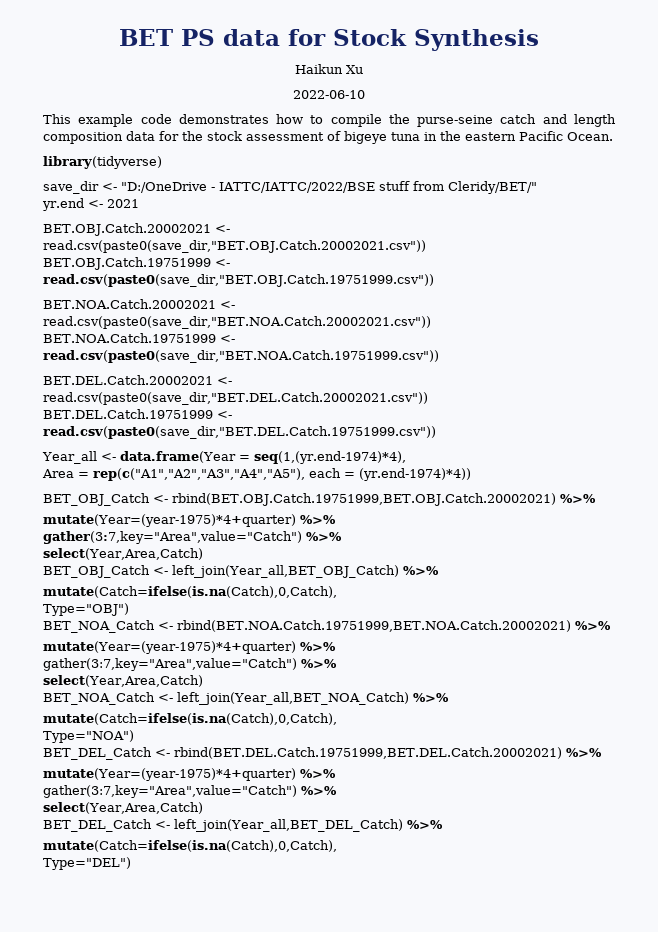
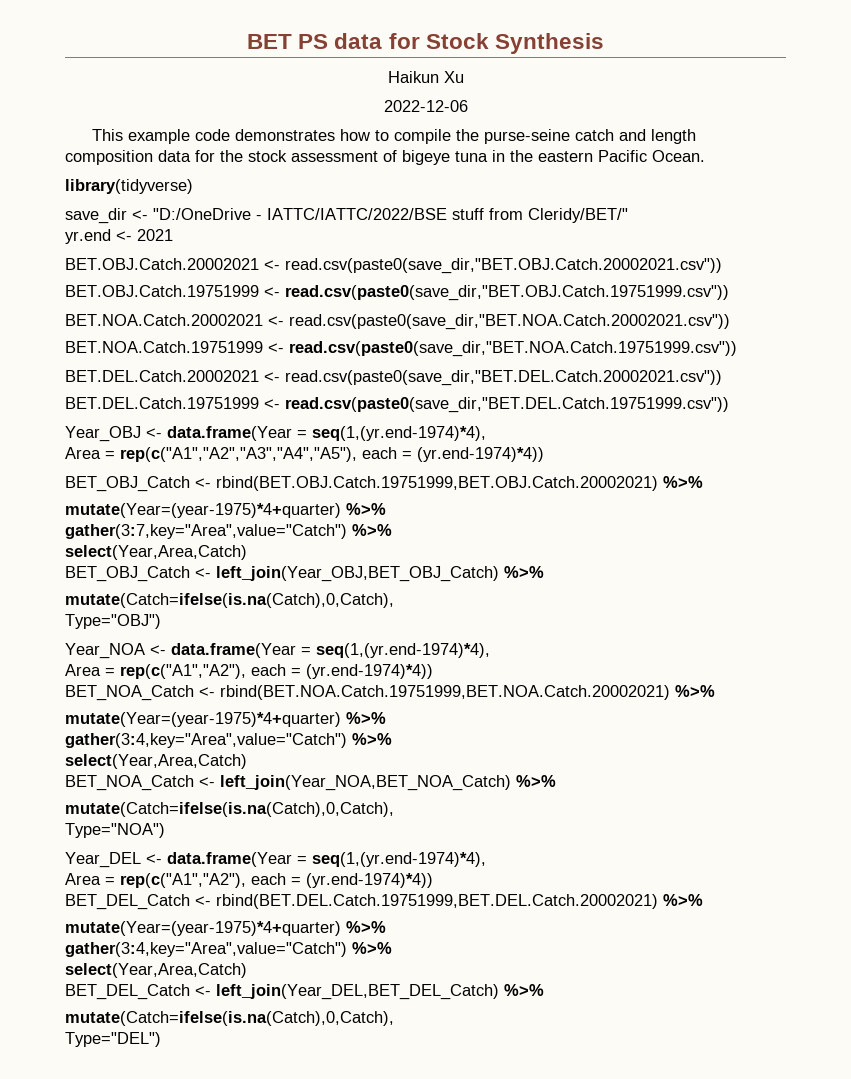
- 2022-06-10
+ 2022-12-06
- Year_all <- data.frame(Year = seq(1,(yr.end-1974)*4),
+ Year_OBJ <- data.frame(Year = seq(1,(yr.end-1974)*4),
- BET_OBJ_Catch <- left_join(Year_all,BET_OBJ_Catch) %>%
+ BET_OBJ_Catch <- left_join(Year_OBJ,BET_OBJ_Catch) %>%
+ Year_NOA <- data.frame(Year = seq(1,(yr.end-1974)*4),
+ Area = rep(c("A1","A2"), each = (yr.end-1974)*4))
  BET_NOA_Catch <- rbind(BET.NOA.Catch.19751999,BET.NOA.Catch.20002021) %>%
  mutate(Year=(year-1975)*4+quarter) %>%
- gather(3:7,key="Area",value="Catch") %>%
+ gather(3:4,key="Area",value="Catch") %>%
- BET_NOA_Catch <- left_join(Year_all,BET_NOA_Catch) %>%
+ BET_NOA_Catch <- left_join(Year_NOA,BET_NOA_Catch) %>%
+ Year_DEL <- data.frame(Year = seq(1,(yr.end-1974)*4),
+ Area = rep(c("A1","A2"), each = (yr.end-1974)*4))
  BET_DEL_Catch <- rbind(BET.DEL.Catch.19751999,BET.DEL.Catch.20002021) %>%
  mutate(Year=(year-1975)*4+quarter) %>%
- gather(3:7,key="Area",value="Catch") %>%
+ gather(3:4,key="Area",value="Catch") %>%
- BET_DEL_Catch <- left_join(Year_all,BET_DEL_Catch) %>%
+ BET_DEL_Catch <- left_join(Year_DEL,BET_DEL_Catch) %>%

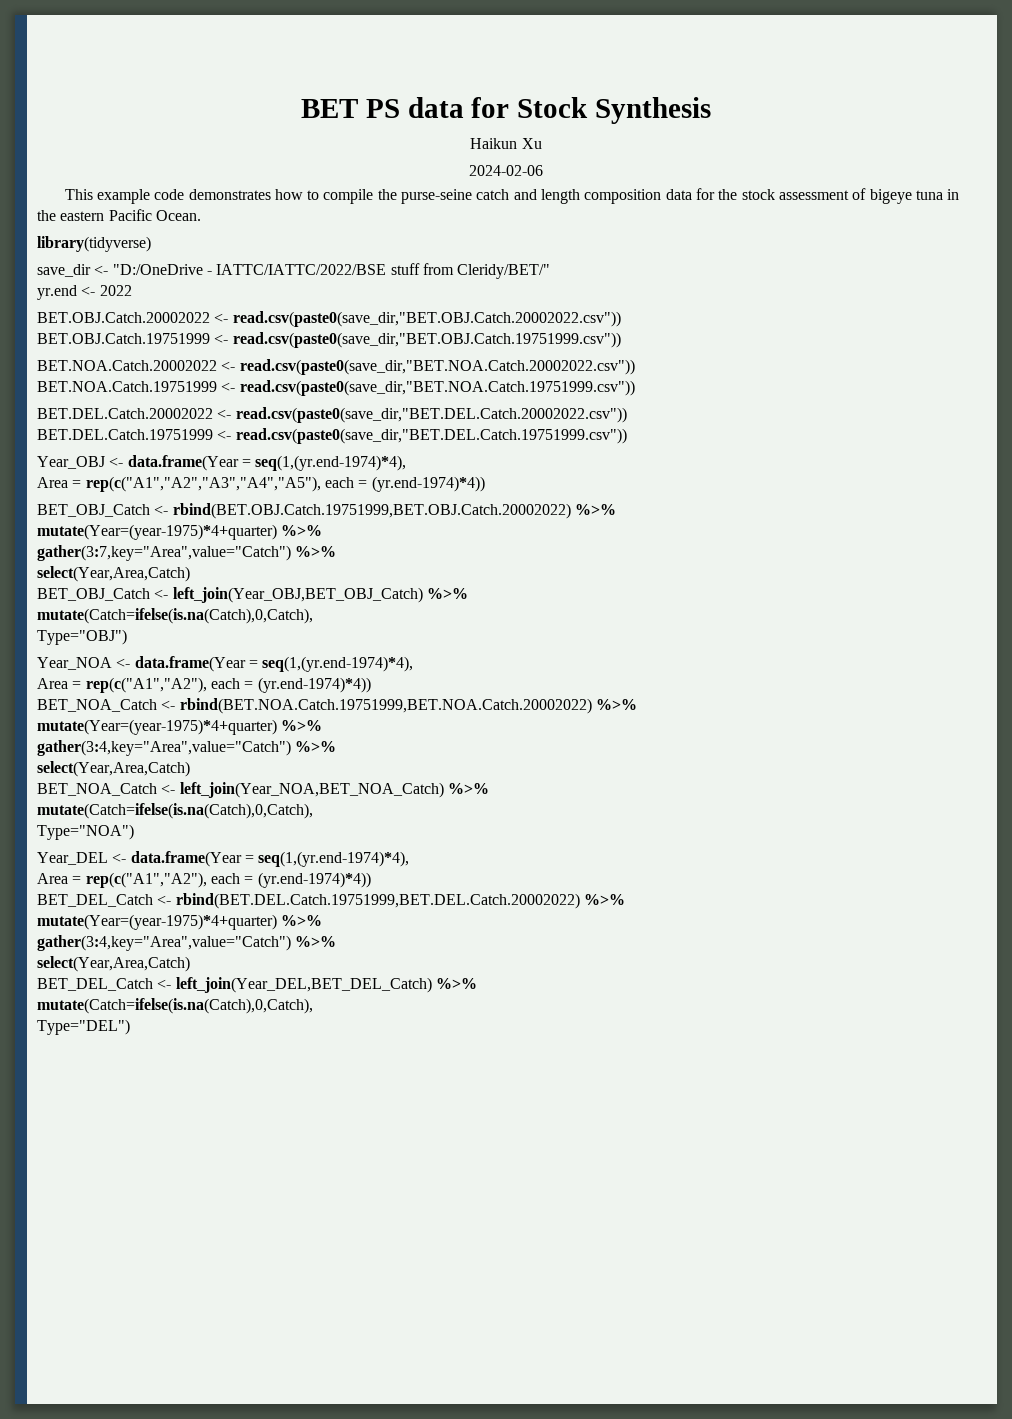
- 2022-12-06
+ 2024-02-06
- yr.end <- 2021
- BET.OBJ.Catch.20002021 <- read.csv(paste0(save_dir,"BET.OBJ.Catch.20002021.csv"))
+ yr.end <- 2022
+ BET.OBJ.Catch.20002022 <- read.csv(paste0(save_dir,"BET.OBJ.Catch.20002022.csv"))
- BET.NOA.Catch.20002021 <- read.csv(paste0(save_dir,"BET.NOA.Catch.20002021.csv"))
+ BET.NOA.Catch.20002022 <- read.csv(paste0(save_dir,"BET.NOA.Catch.20002022.csv"))
- BET.DEL.Catch.20002021 <- read.csv(paste0(save_dir,"BET.DEL.Catch.20002021.csv"))
+ BET.DEL.Catch.20002022 <- read.csv(paste0(save_dir,"BET.DEL.Catch.20002022.csv"))
- BET_OBJ_Catch <- rbind(BET.OBJ.Catch.19751999,BET.OBJ.Catch.20002021) %>%
+ BET_OBJ_Catch <- rbind(BET.OBJ.Catch.19751999,BET.OBJ.Catch.20002022) %>%
- BET_NOA_Catch <- rbind(BET.NOA.Catch.19751999,BET.NOA.Catch.20002021) %>%
+ BET_NOA_Catch <- rbind(BET.NOA.Catch.19751999,BET.NOA.Catch.20002022) %>%
- BET_DEL_Catch <- rbind(BET.DEL.Catch.19751999,BET.DEL.Catch.20002021) %>%
+ BET_DEL_Catch <- rbind(BET.DEL.Catch.19751999,BET.DEL.Catch.20002022) %>%

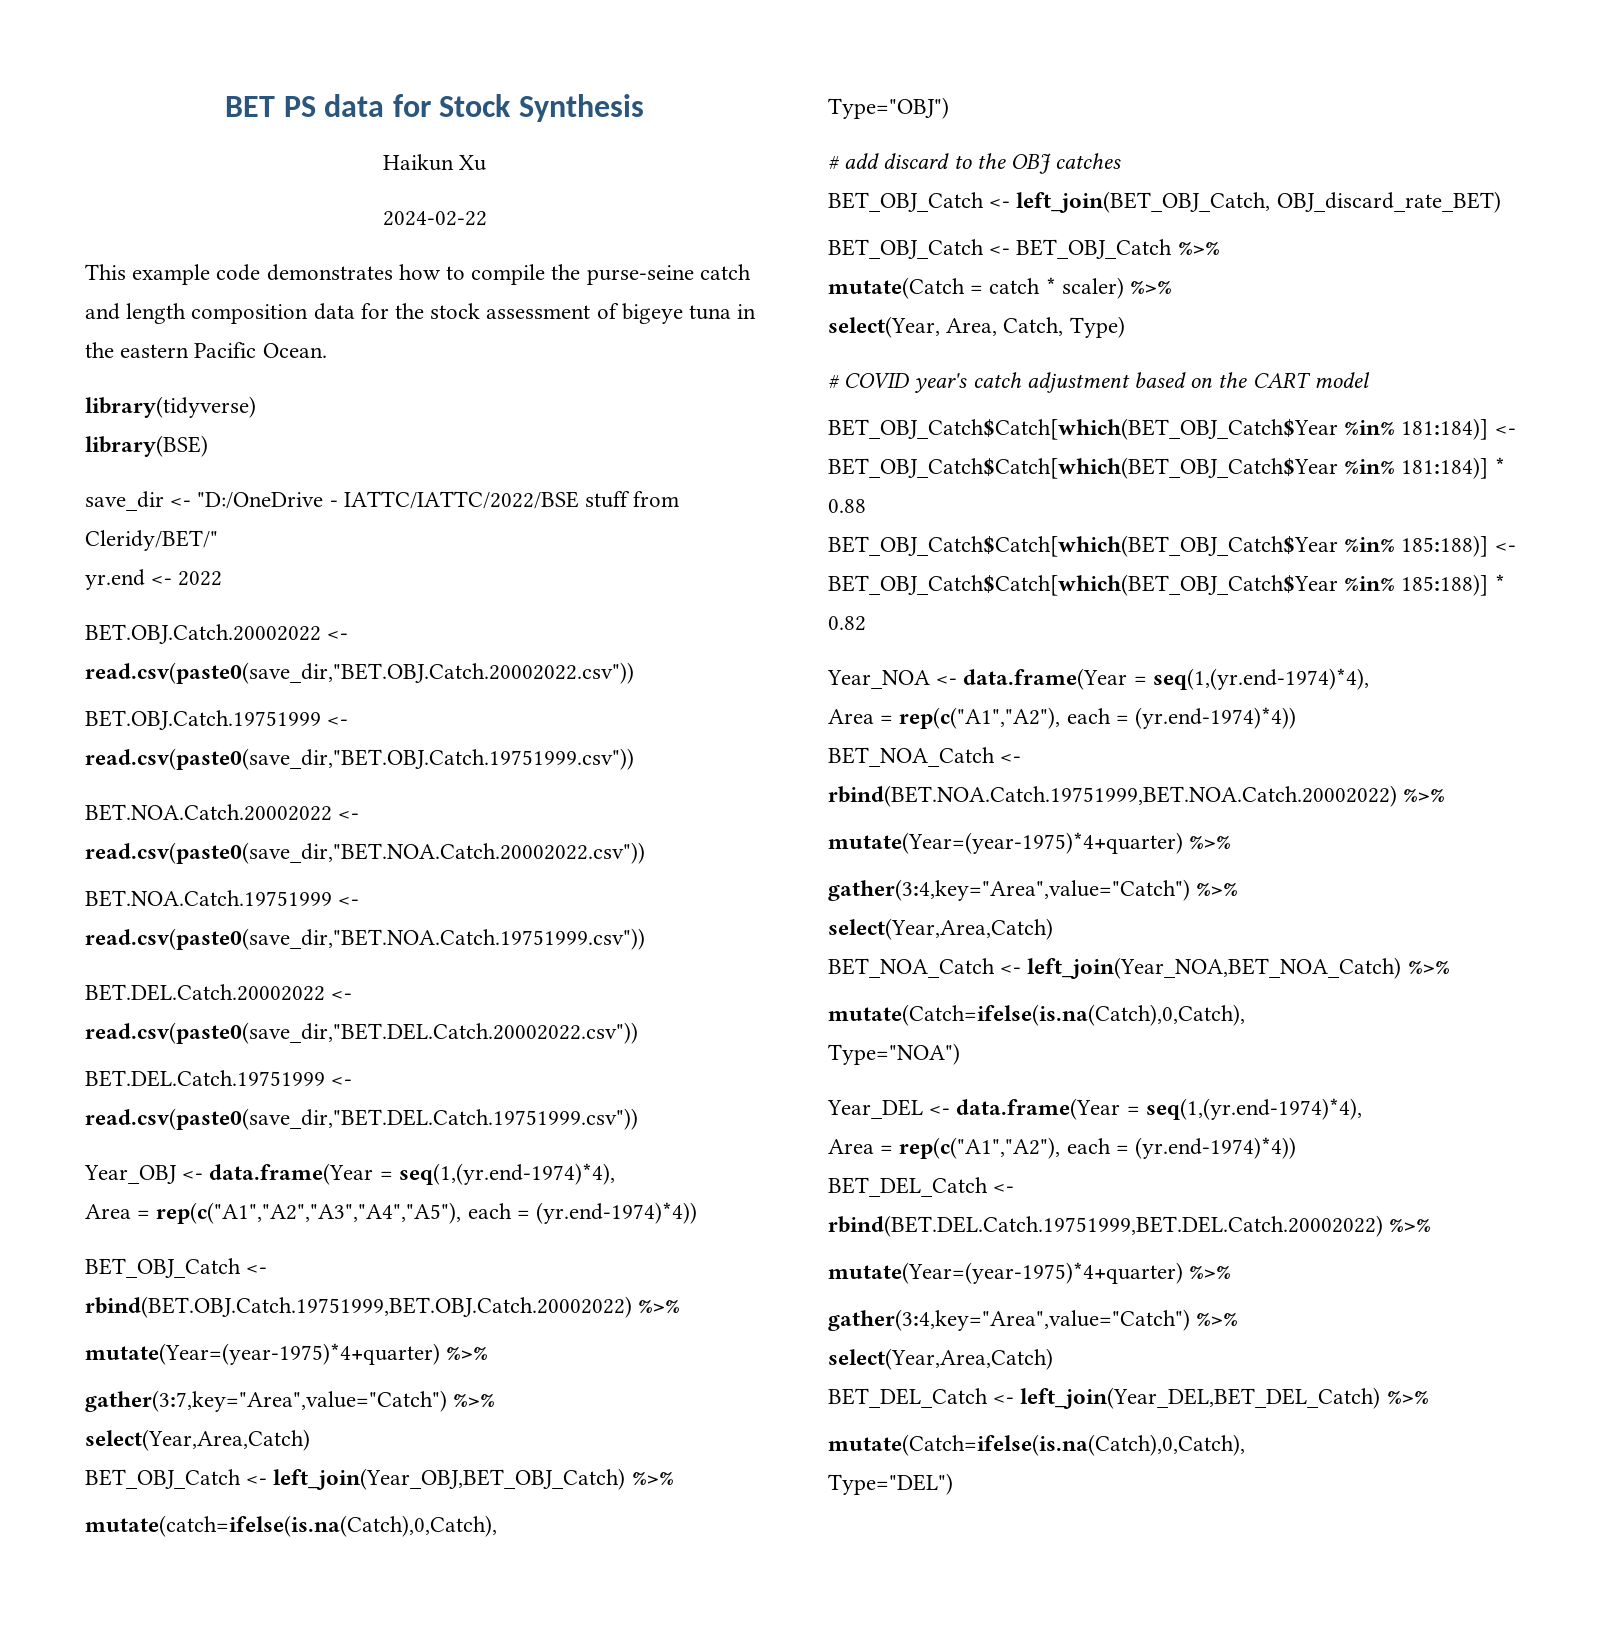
- 2024-02-06
+ 2024-02-22
+ library(BSE)
  BET_OBJ_Catch <- left_join(Year_OBJ,BET_OBJ_Catch) %>%
- mutate(Catch=ifelse(is.na(Catch),0,Catch),
+ mutate(catch=ifelse(is.na(Catch),0,Catch),
+ # add discard to the OBJ catches
+ BET_OBJ_Catch <- left_join(BET_OBJ_Catch, OBJ_discard_rate_BET)
+ BET_OBJ_Catch <- BET_OBJ_Catch %>%
+ mutate(Catch = catch * scaler) %>%
+ select(Year, Area, Catch, Type)
+ # COVID year's catch adjustment based on the CART model
+ BET_OBJ_Catch$Catch[which(BET_OBJ_Catch$Year %in% 181:184)] <- BET_OBJ_Catch$Catch[which(BET_OBJ_Catch$Year %in% 181:184)] * 0.88
+ BET_OBJ_Catch$Catch[which(BET_OBJ_Catch$Year %in% 185:188)] <- BET_OBJ_Catch$Catch[which(BET_OBJ_Catch$Year %in% 185:188)] * 0.82

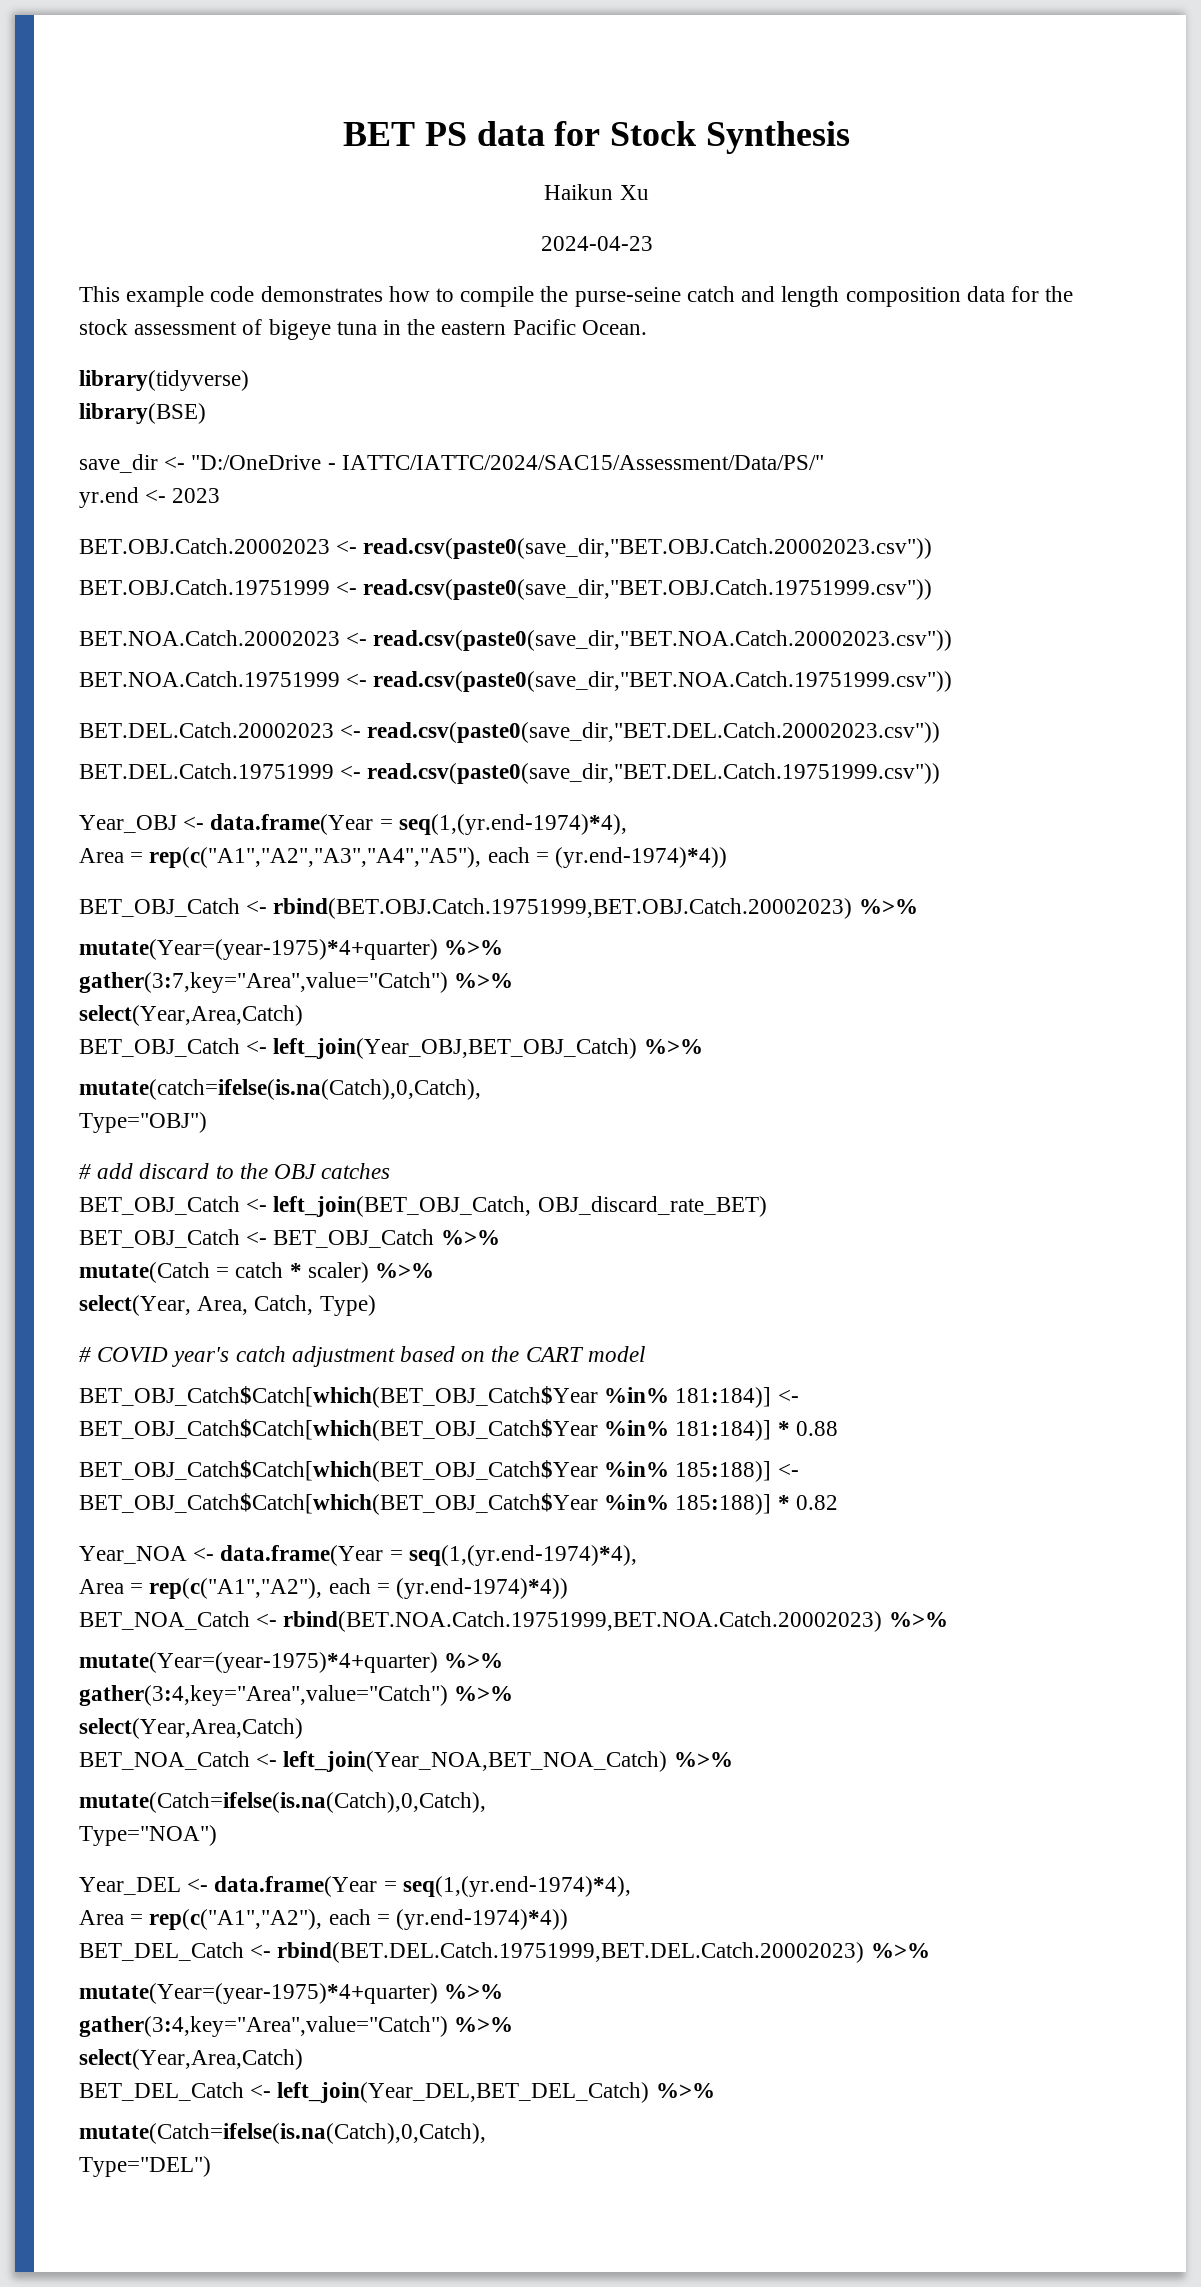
- 2024-02-22
+ 2024-04-23
- save_dir <- "D:/OneDrive - IATTC/IATTC/2022/BSE stuff from Cleridy/BET/"
- yr.end <- 2022
- BET.OBJ.Catch.20002022 <- read.csv(paste0(save_dir,"BET.OBJ.Catch.20002022.csv"))
+ save_dir <- "D:/OneDrive - IATTC/IATTC/2024/SAC15/Assessment/Data/PS/"
+ yr.end <- 2023
+ BET.OBJ.Catch.20002023 <- read.csv(paste0(save_dir,"BET.OBJ.Catch.20002023.csv"))
- BET.NOA.Catch.20002022 <- read.csv(paste0(save_dir,"BET.NOA.Catch.20002022.csv"))
+ BET.NOA.Catch.20002023 <- read.csv(paste0(save_dir,"BET.NOA.Catch.20002023.csv"))
- BET.DEL.Catch.20002022 <- read.csv(paste0(save_dir,"BET.DEL.Catch.20002022.csv"))
+ BET.DEL.Catch.20002023 <- read.csv(paste0(save_dir,"BET.DEL.Catch.20002023.csv"))
- BET_OBJ_Catch <- rbind(BET.OBJ.Catch.19751999,BET.OBJ.Catch.20002022) %>%
+ BET_OBJ_Catch <- rbind(BET.OBJ.Catch.19751999,BET.OBJ.Catch.20002023) %>%
- BET_NOA_Catch <- rbind(BET.NOA.Catch.19751999,BET.NOA.Catch.20002022) %>%
+ BET_NOA_Catch <- rbind(BET.NOA.Catch.19751999,BET.NOA.Catch.20002023) %>%
- BET_DEL_Catch <- rbind(BET.DEL.Catch.19751999,BET.DEL.Catch.20002022) %>%
+ BET_DEL_Catch <- rbind(BET.DEL.Catch.19751999,BET.DEL.Catch.20002023) %>%

